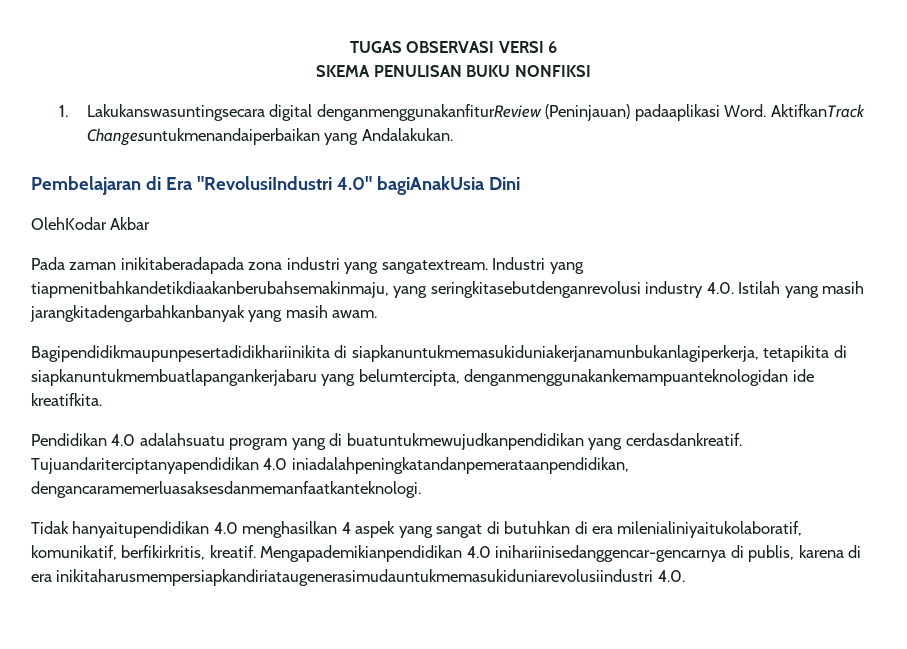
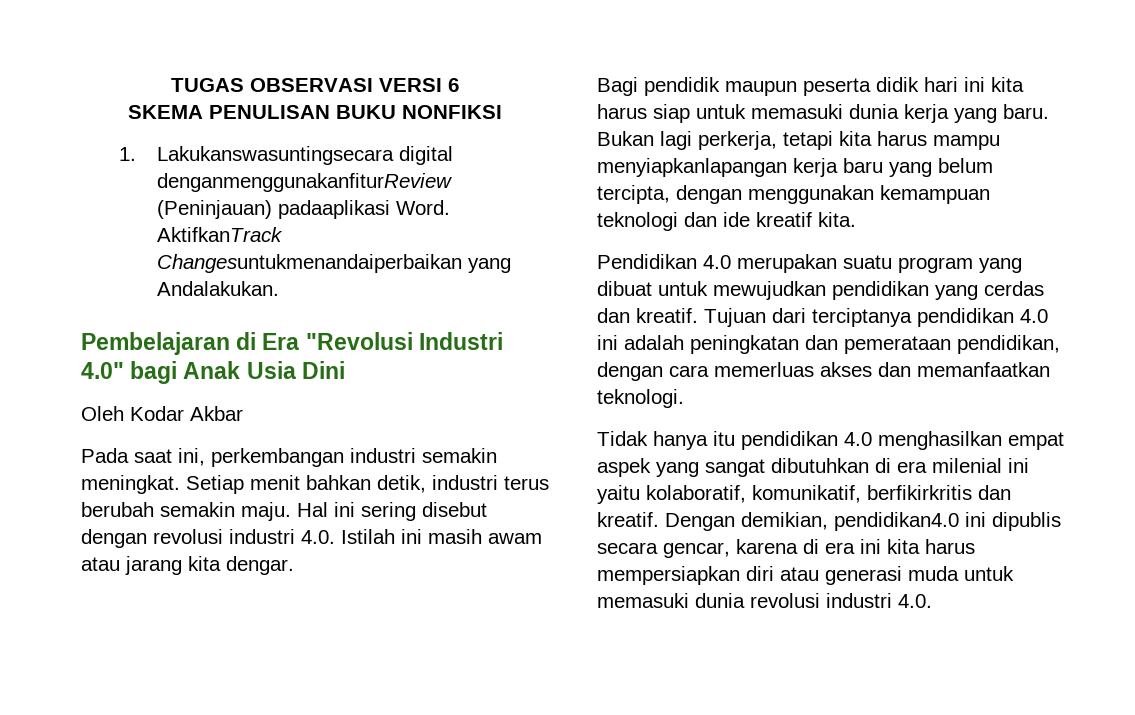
- Pembelajaran di Era "RevolusiIndustri 4.0" bagiAnakUsia Dini
+ Pembelajaran di Era "Revolusi Industri 4.0" bagi Anak Usia Dini
- OlehKodar Akbar
+ Oleh Kodar Akbar
- Pada zaman inikitaberadapada zona industri yang sangatextream. Industri yang tiapmenitbahkandetikdiaakanberubahsemakinmaju, yang seringkitasebutdenganrevolusi industry 4.0. Istilah yang masih jarangkitadengarbahkanbanyak yang masih awam.
- Bagipendidikmaupunpesertadidikhariinikita di siapkanuntukmemasukiduniakerjanamunbukanlagiperkerja, tetapikita di siapkanuntukmembuatlapangankerjabaru yang belumtercipta, denganmenggunakankemampuanteknologidan ide kreatifkita.
- Pendidikan 4.0 adalahsuatu program yang di buatuntukmewujudkanpendidikan yang cerdasdankreatif. Tujuandariterciptanyapendidikan 4.0 iniadalahpeningkatandanpemerataanpendidikan, dengancaramemerluasaksesdanmemanfaatkanteknologi.
- Tidak hanyaitupendidikan 4.0 menghasilkan 4 aspek yang sangat di butuhkan di era milenialiniyaitukolaboratif, komunikatif, berfikirkritis, kreatif. Mengapademikianpendidikan 4.0 inihariinisedanggencar-gencarnya di publis, karena di era inikitaharusmempersiapkandiriataugenerasimudauntukmemasukiduniarevolusiindustri 4.0.
+ Pada saat ini, perkembangan industri semakin meningkat. Setiap menit bahkan detik, industri terus berubah semakin maju. Hal ini sering disebut dengan revolusi industri 4.0. Istilah ini masih awam atau jarang kita dengar.
+ Bagi pendidik maupun peserta didik hari ini kita harus siap untuk memasuki dunia kerja yang baru. Bukan lagi perkerja, tetapi kita harus mampu menyiapkanlapangan kerja baru yang belum tercipta, dengan menggunakan kemampuan teknologi dan ide kreatif kita.
+ Pendidikan 4.0 merupakan suatu program yang dibuat untuk mewujudkan pendidikan yang cerdas dan kreatif. Tujuan dari terciptanya pendidikan 4.0 ini adalah peningkatan dan pemerataan pendidikan, dengan cara memerluas akses dan memanfaatkan teknologi.
+ Tidak hanya itu pendidikan 4.0 menghasilkan empat aspek yang sangat dibutuhkan di era milenial ini yaitu kolaboratif, komunikatif, berfikirkritis dan kreatif. Dengan demikian, pendidikan4.0 ini dipublis secara gencar, karena di era ini kita harus mempersiapkan diri atau generasi muda untuk memasuki dunia revolusi industri 4.0.

